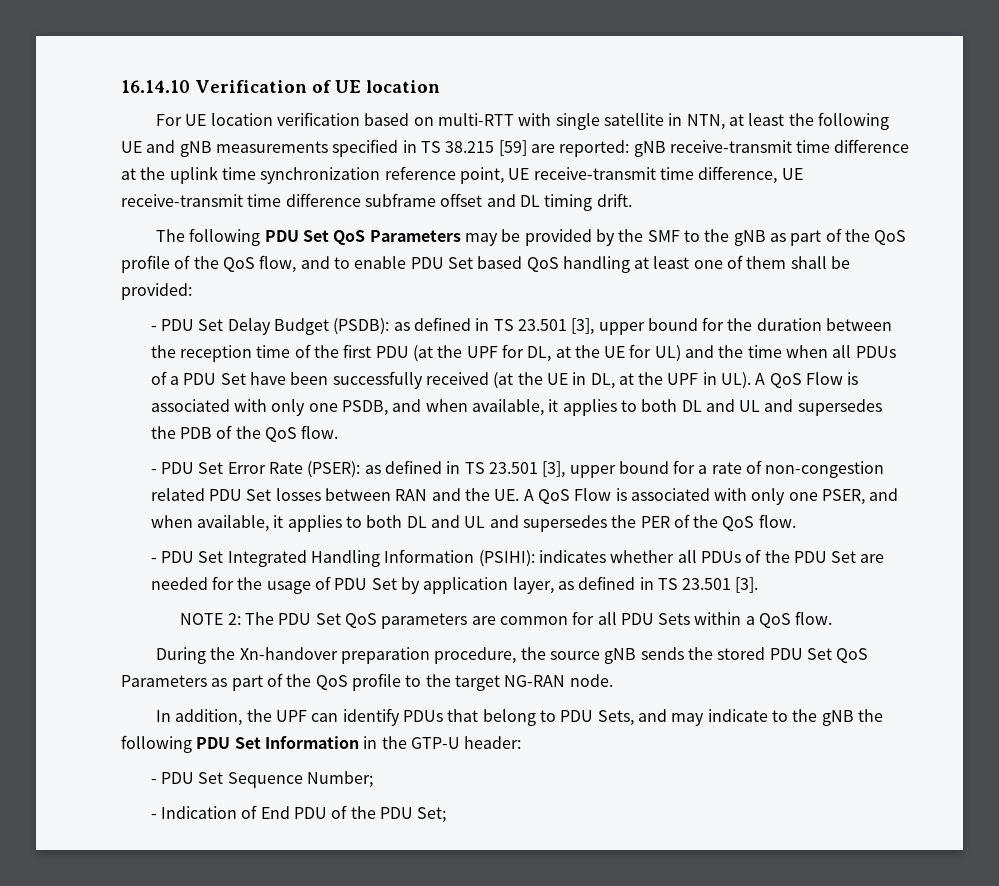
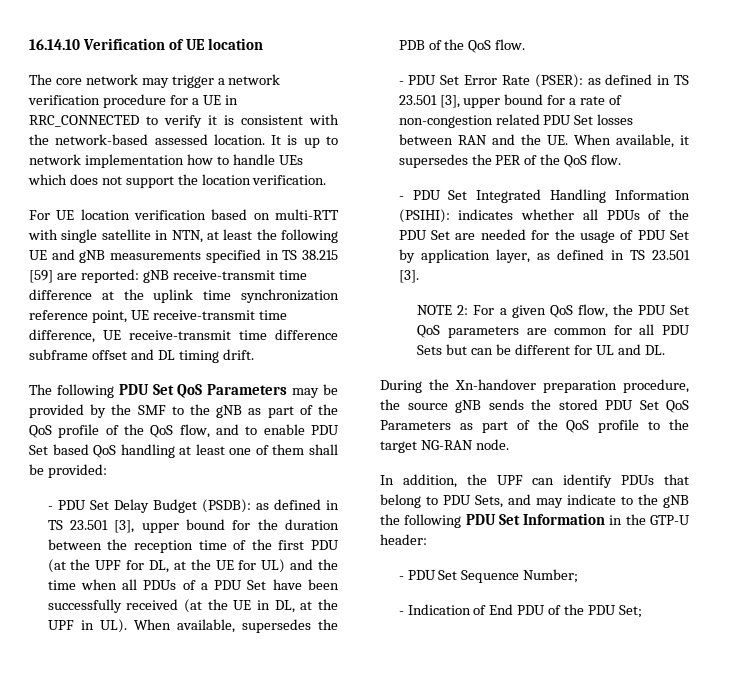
+ The core network may trigger a network verification procedure for a UE in RRC_CONNECTED to verify it is consistent with the network-based assessed location. It is up to network implementation how to handle UEs which does not support the location verification.
- as defined in TS 23.501 [3], upper bound for the duration between the reception time of the first PDU (at the UPF for DL, at the UE for UL) and the time when all PDUs of a PDU Set have been successfully received (at the UE in DL, at the UPF in UL). A QoS Flow is associated with only one PSDB, and when available, it applies to both DL and UL and supersedes the PDB of the QoS flow.
+ as defined in TS 23.501 [3], upper bound for the duration between the reception time of the first PDU (at the UPF for DL, at the UE for UL) and the time when all PDUs of a PDU Set have been successfully received (at the UE in DL, at the UPF in UL). When available, supersedes the PDB of the QoS flow.
- - PDU Set Error Rate (PSER): as defined in TS 23.501 [3], upper bound for a rate of non-congestion related PDU Set losses between RAN and the UE. A QoS Flow is associated with only one PSER, and when available, it applies to both DL and UL and supersedes the PER of the QoS flow.
+ - PDU Set Error Rate (PSER): as defined in TS 23.501 [3], upper bound for a rate of non-congestion related PDU Set losses between RAN and the UE. When available, it supersedes the PER of the QoS flow.
- NOTE 2: The PDU Set QoS parameters are common for all PDU Sets within a QoS flow.
+ NOTE 2: For a given QoS flow, the PDU Set QoS parameters are common for all PDU Sets but can be different for UL and DL.

